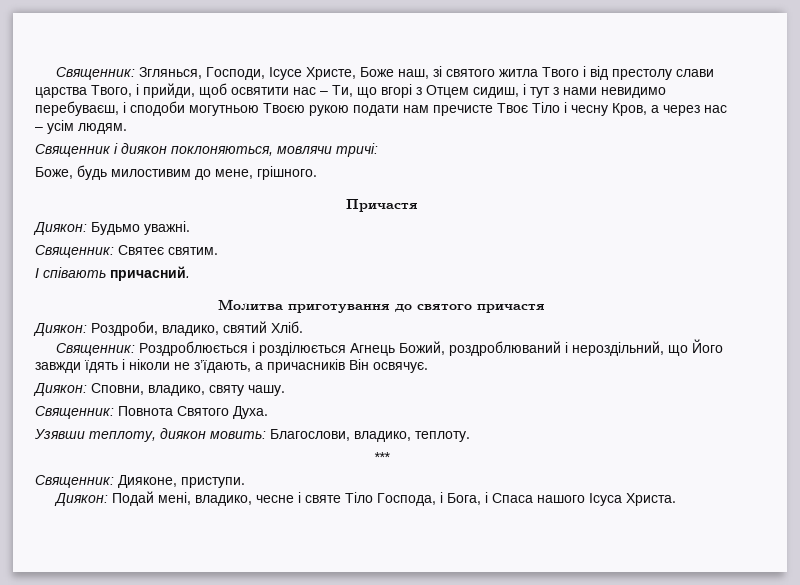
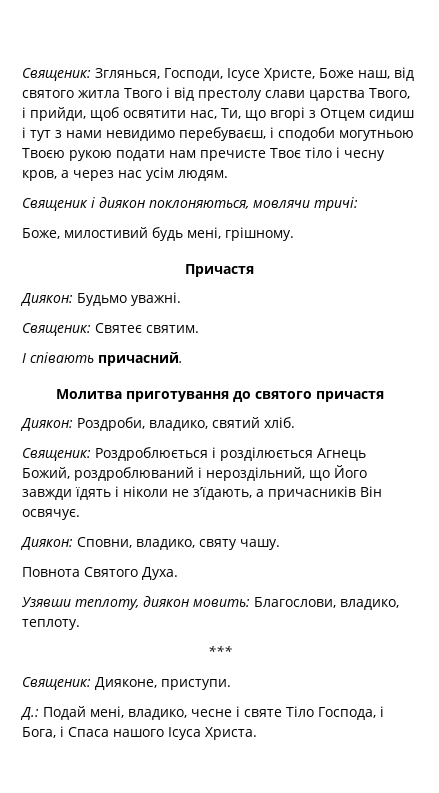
- Священник: Зглянься, Господи, Ісусе Христе, Боже наш, зі святого житла Твого і від престолу слави царства Твого, і прийди, щоб освятити нас – Ти, що вгорі з Отцем сидиш, і тут з нами невидимо перебуваєш, і сподоби могутньою Твоєю рукою подати нам пречисте Твоє Тіло і чесну Кров, а через нас – усім людям.
+ Священик: Зглянься, Господи, Ісусе Христе, Боже наш, від святого житла Твого і від престолу слави царства Твого, і прийди, щоб освятити нас, Ти, що вгорі з Отцем сидиш і тут з нами невидимо перебуваєш, і сподоби могутньою Твоєю рукою подати нам пречисте Твоє тіло і чесну кров, а через нас усім людям.
- Священник і диякон поклоняються, мовлячи тричі:
+ Священик і диякон поклоняються, мовлячи тричі:
- Боже, будь милостивим до мене, грішного.
+ Боже, милостивий будь мені, грішному.
- Священник: Святеє святим.
+ Священик: Святеє святим.
- Диякон: Роздроби, владико, святий Хліб.
- Священник: Роздроблюється і розділюється Агнець Божий, роздроблюваний і нероздільний, що Його завжди їдять і ніколи не з’їдають, а причасників Він освячує.
+ Диякон: Роздроби, владико, святий хліб.
+ Священик: Роздроблюється і розділюється Агнець Божий, роздроблюваний і нероздільний, що Його завжди їдять і ніколи не з’їдають, а причасників Він освячує.
- Священник: Повнота Святого Духа.
+ Повнота Святого Духа.
- Священник: Дияконе, приступи.
+ Священик: Дияконе, приступи.
- Диякон: Подай мені, владико, чесне і святе Тіло Господа, і Бога, і Спаса нашого Ісуса Христа.
+ Д.: Подай мені, владико, чесне і святе Тіло Господа, і Бога, і Спаса нашого Ісуса Христа.

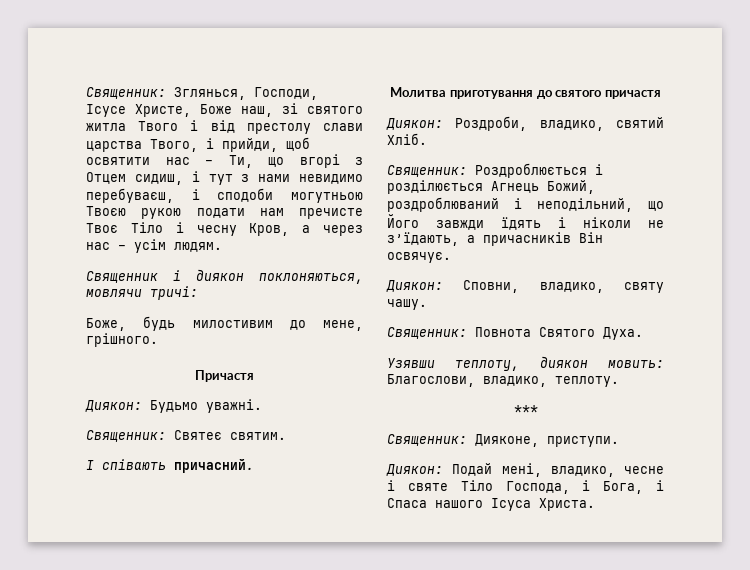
- Священик: Зглянься, Господи, Ісусе Христе, Боже наш, від святого житла Твого і від престолу слави царства Твого, і прийди, щоб освятити нас, Ти, що вгорі з Отцем сидиш і тут з нами невидимо перебуваєш, і сподоби могутньою Твоєю рукою подати нам пречисте Твоє тіло і чесну кров, а через нас усім людям.
+ Священник: Зглянься, Господи, Ісусе Христе, Боже наш, зі святого житла Твого і від престолу слави царства Твого, і прийди, щоб освятити нас – Ти, що вгорі з Отцем сидиш, і тут з нами невидимо перебуваєш, і сподоби могутньою Твоєю рукою подати нам пречисте Твоє Тіло і чесну Кров, а через нас – усім людям.
- Священик і диякон поклоняються, мовлячи тричі:
+ Священник і диякон поклоняються, мовлячи тричі:
- Боже, милостивий будь мені, грішному.
+ Боже, будь милостивим до мене, грішного.
- Священик: Святеє святим.
+ Священник: Святеє святим.
- Диякон: Роздроби, владико, святий хліб.
- Священик: Роздроблюється і розділюється Агнець Божий, роздроблюваний і нероздільний, що Його завжди їдять і ніколи не з’їдають, а причасників Він освячує.
+ Диякон: Роздроби, владико, святий Хліб.
+ Священник: Роздроблюється і розділюється Агнець Божий, роздроблюваний і неподільний, що Його завжди їдять і ніколи не з’їдають, а причасників Він освячує.
- Повнота Святого Духа.
+ Священник: Повнота Святого Духа.
- Священик: Дияконе, приступи.
+ Священник: Дияконе, приступи.
- Д.: Подай мені, владико, чесне і святе Тіло Господа, і Бога, і Спаса нашого Ісуса Христа.
+ Диякон: Подай мені, владико, чесне і святе Тіло Господа, і Бога, і Спаса нашого Ісуса Христа.

